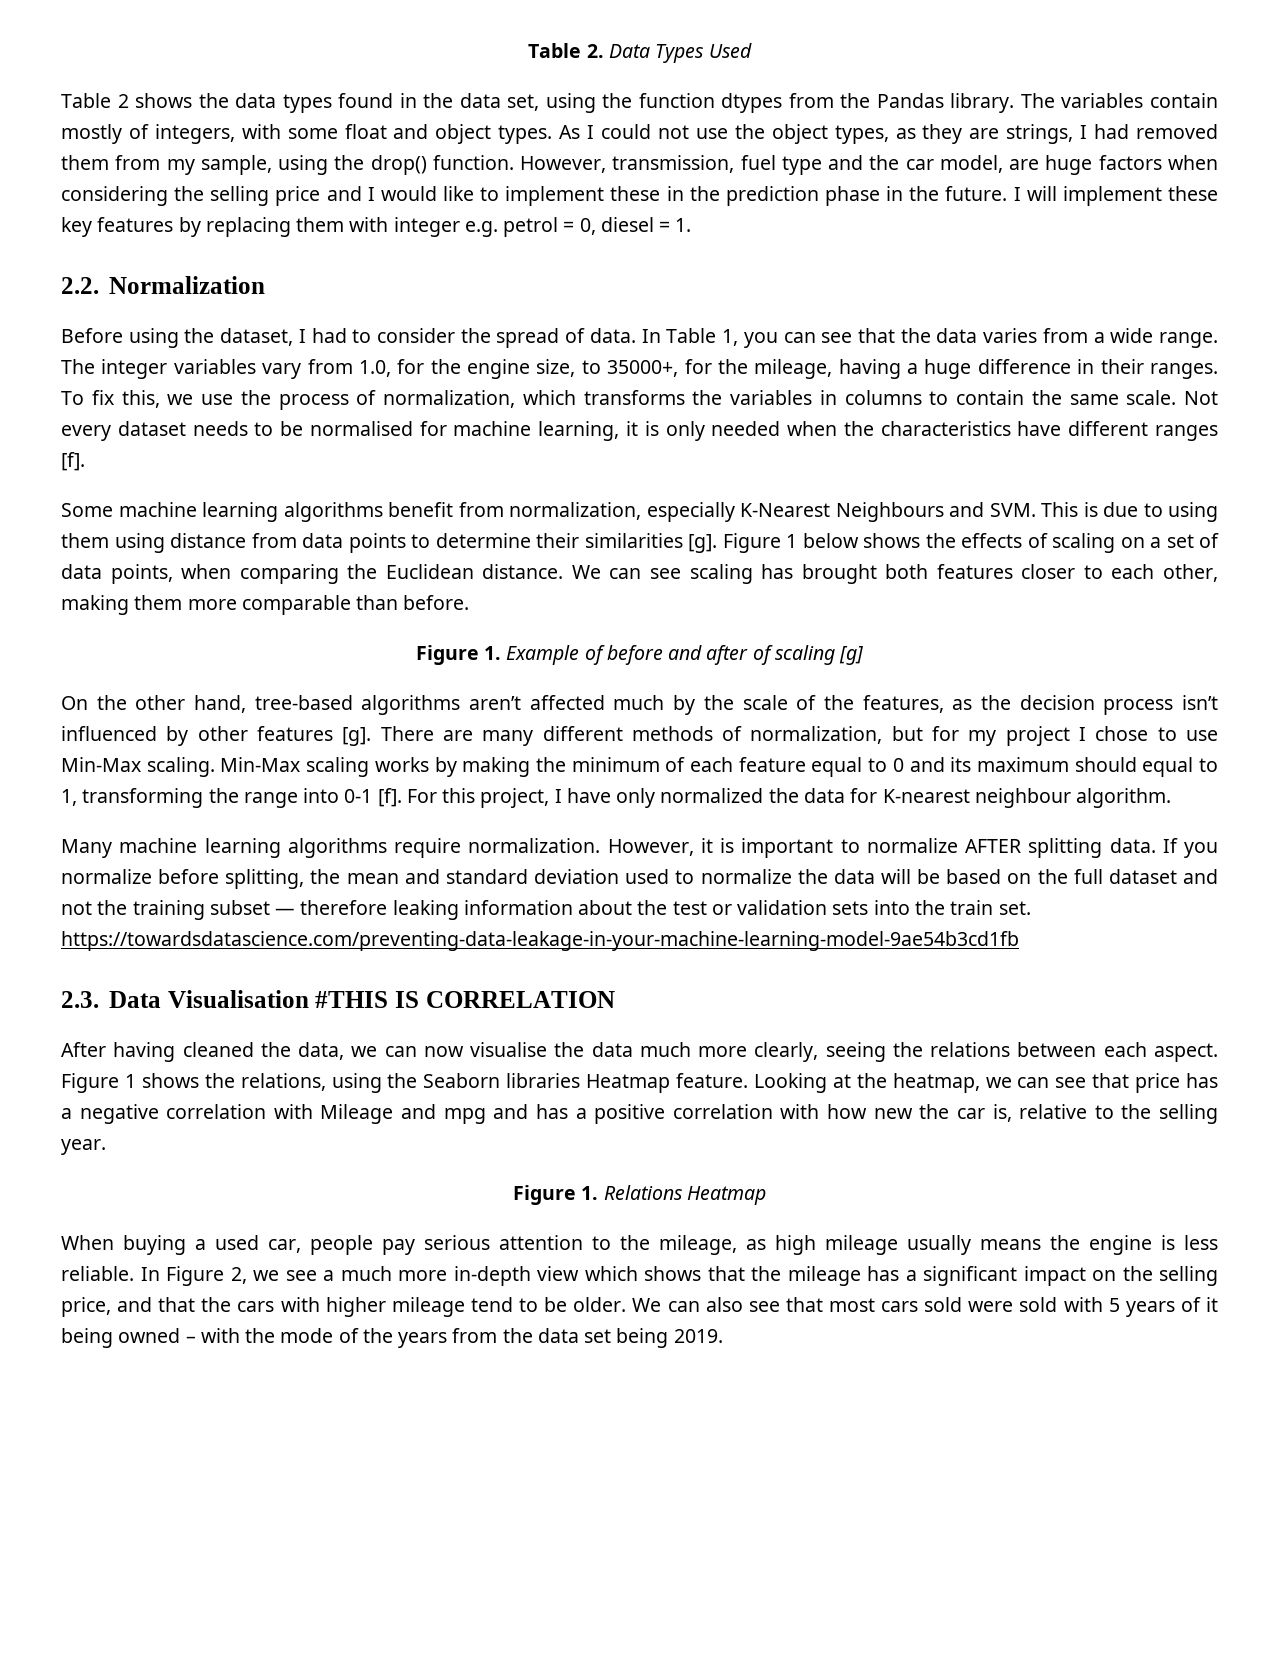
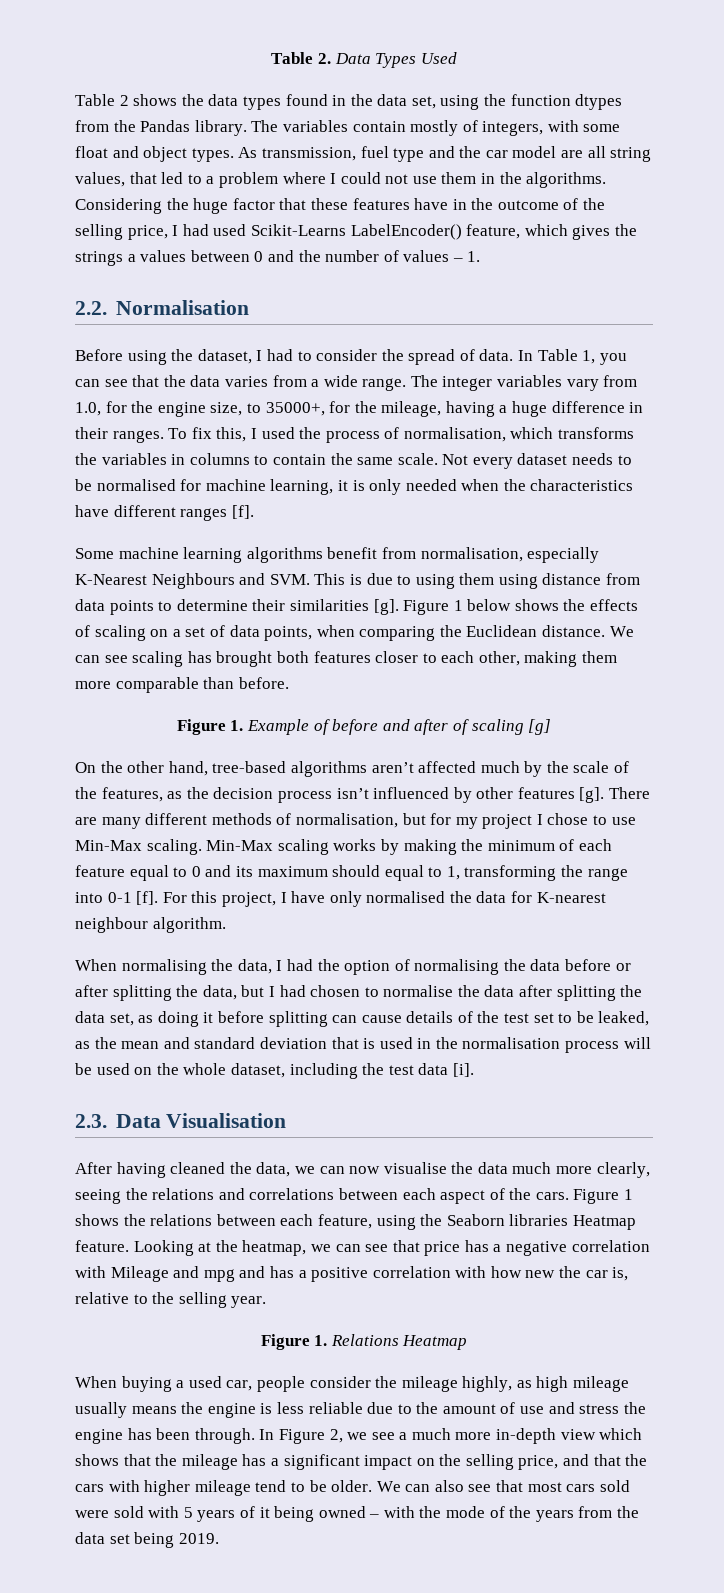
- As I could not use the object types, as they are strings, I had removed them from my sample, using the drop() function. However, transmission, fuel type and the car model, are huge factors when considering the selling price and I would like to implement these in the prediction phase in the future. I will implement these key features by replacing them with integer e.g. petrol = 0, diesel = 1.
+ As transmission, fuel type and the car model are all string values, that led to a problem where I could not use them in the algorithms. Considering the huge factor that these features have in the outcome of the selling price, I had used Scikit-Learns LabelEncoder() feature, which gives the strings a values between 0 and the number of values – 1.
- 2.2. Normalization
+ 2.2. Normalisation
- To fix this, we use the process of normalization, which transforms the variables in columns to contain the same scale.
+ To fix this, I used the process of normalisation, which transforms the variables in columns to contain the same scale.
- Some machine learning algorithms benefit from normalization, especially K-Nearest Neighbours and SVM. This is due to using them using distance from data points to determine their similarities [g].
+ Some machine learning algorithms benefit from normalisation, especially K-Nearest Neighbours and SVM. This is due to using them using distance from data points to determine their similarities [g].
- There are many different methods of normalization, but for my project I chose to use Min-Max scaling.
+ There are many different methods of normalisation, but for my project I chose to use Min-Max scaling.
- For this project, I have only normalized the data for K-nearest neighbour algorithm.
+ For this project, I have only normalised the data for K-nearest neighbour algorithm.
- Many machine learning algorithms require normalization. However, it is important to normalize AFTER splitting data. If you normalize before splitting, the mean and standard deviation used to normalize the data will be based on the full dataset and not the training subset — therefore leaking information about the test or validation sets into the train set. https://towardsdatascience.com/preventing-data-leakage-in-your-machine-learning-model-9ae54b3cd1fb
+ When normalising the data, I had the option of normalising the data before or after splitting the data, but I had chosen to normalise the data after splitting the data set, as doing it before splitting can cause details of the test set to be leaked, as the mean and standard deviation that is used in the normalisation process will be used on the whole dataset, including the test data [i].
- 2.3. Data Visualisation #THIS IS CORRELATION
+ 2.3. Data Visualisation
- After having cleaned the data, we can now visualise the data much more clearly, seeing the relations between each aspect. Figure 1 shows the relations, using the Seaborn libraries Heatmap feature.
+ After having cleaned the data, we can now visualise the data much more clearly, seeing the relations and correlations between each aspect of the cars. Figure 1 shows the relations between each feature, using the Seaborn libraries Heatmap feature.
- When buying a used car, people pay serious attention to the mileage, as high mileage usually means the engine is less reliable.
+ When buying a used car, people consider the mileage highly, as high mileage usually means the engine is less reliable due to the amount of use and stress the engine has been through.

